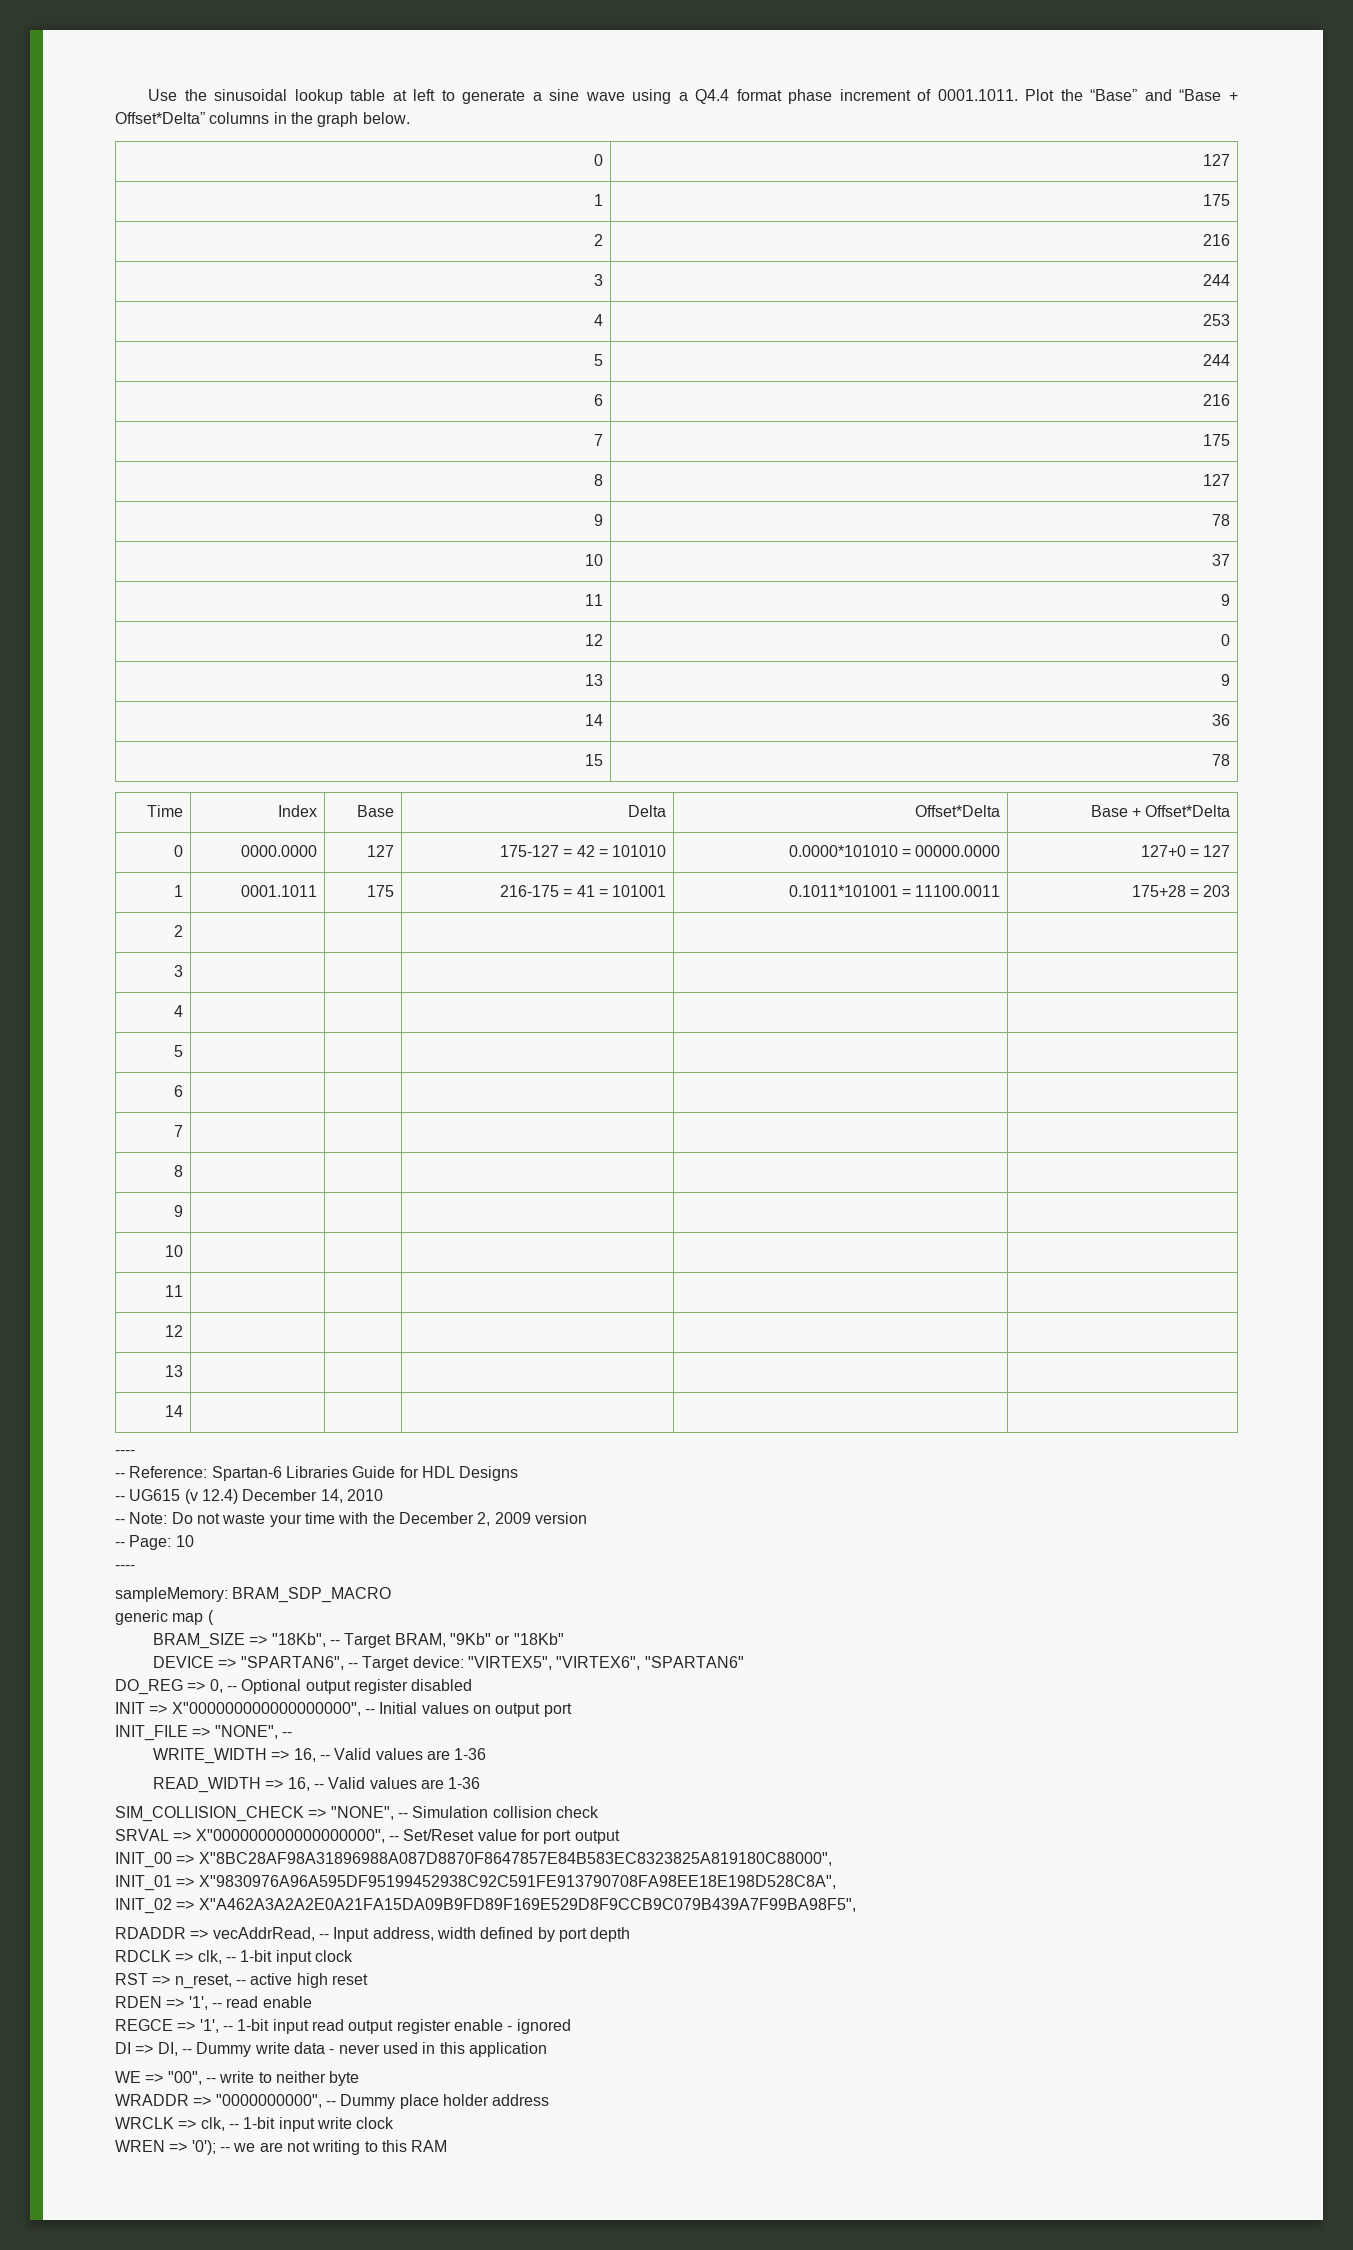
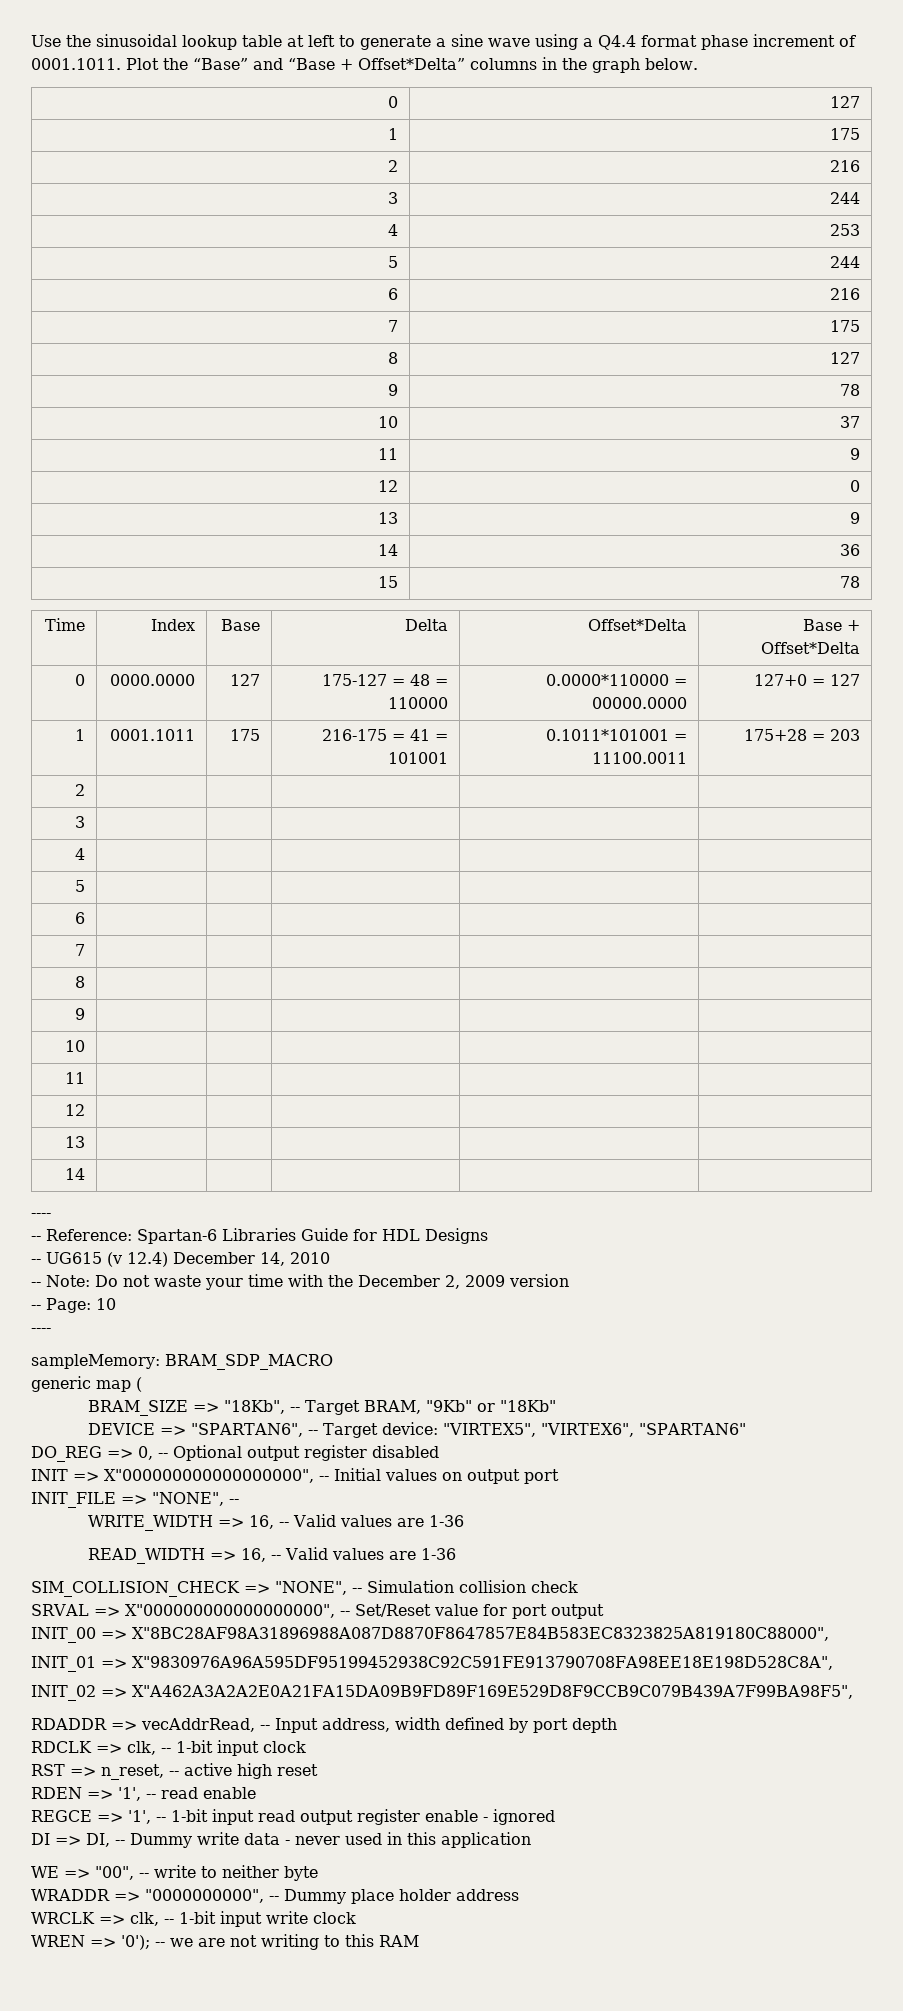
- 0 | 0000.0000 | 127 | 175-127 = 42 = 101010 | 0.0000*101010 = 00000.0000 | 127+0 = 127
+ 0 | 0000.0000 | 127 | 175-127 = 48 = 110000 | 0.0000*110000 = 00000.0000 | 127+0 = 127

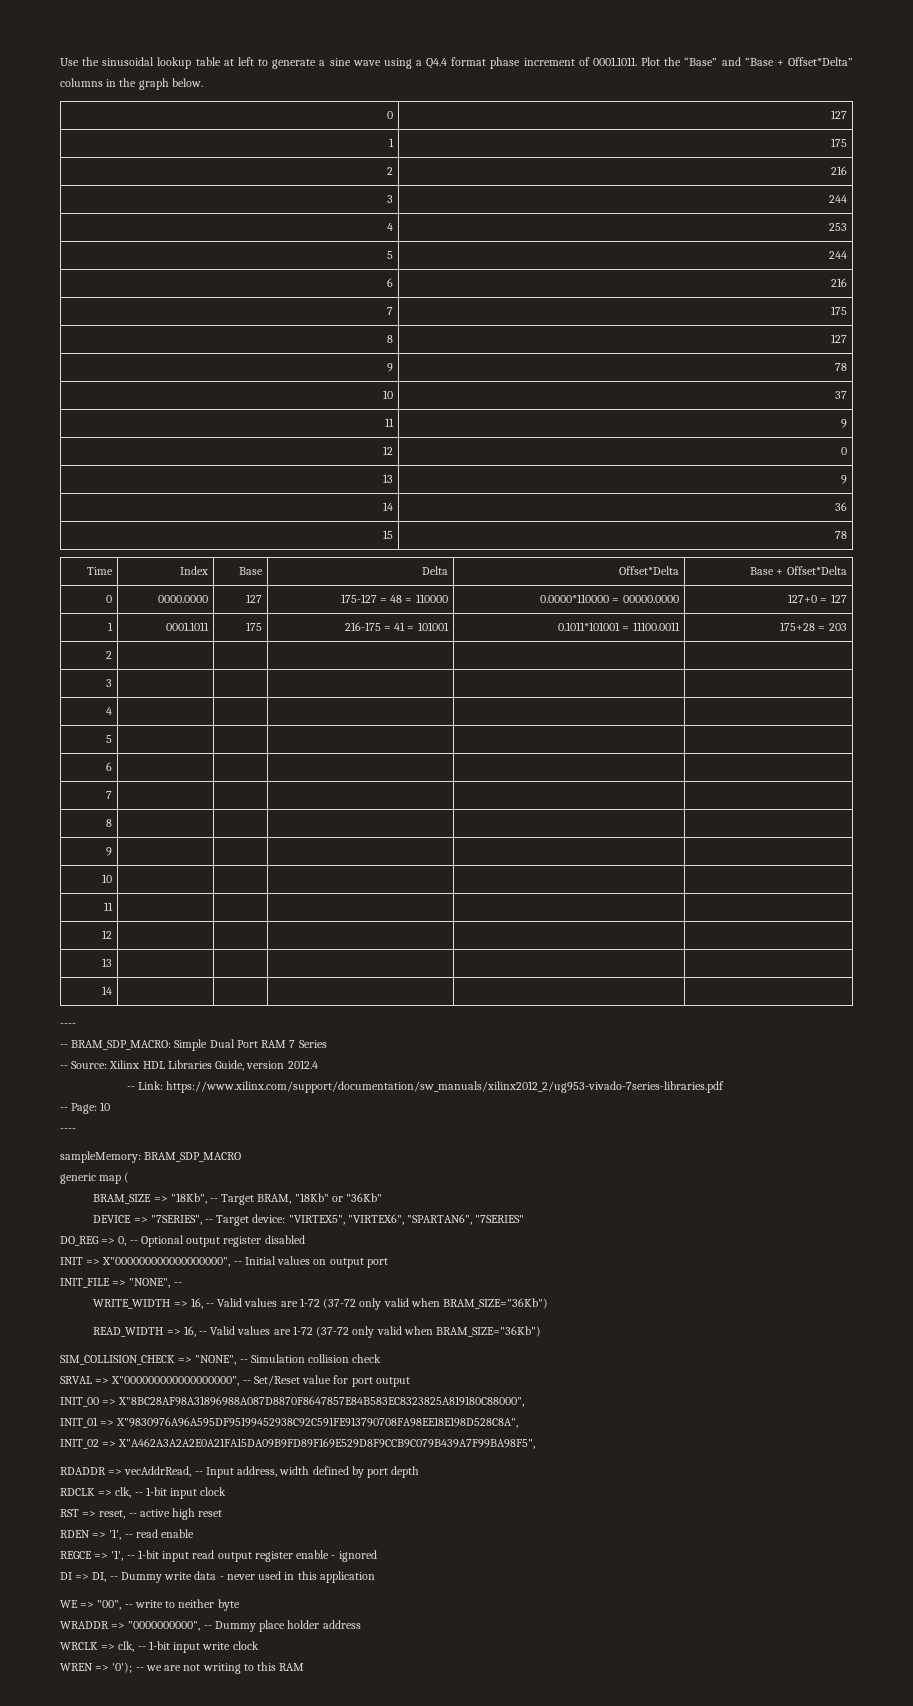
- -- Reference: Spartan-6 Libraries Guide for HDL Designs
- -- UG615 (v 12.4) December 14, 2010
- -- Note: Do not waste your time with the December 2, 2009 version
+ -- BRAM_SDP_MACRO: Simple Dual Port RAM 7 Series
+ -- Source: Xilinx HDL Libraries Guide, version 2012.4
+ -- Link: https://www.xilinx.com/support/documentation/sw_manuals/xilinx2012_2/ug953-vivado-7series-libraries.pdf
- BRAM_SIZE => "18Kb", -- Target BRAM, "9Kb" or "18Kb"
+ BRAM_SIZE => "18Kb", -- Target BRAM, "18Kb" or "36Kb"
- DEVICE => "SPARTAN6", -- Target device: "VIRTEX5", "VIRTEX6", "SPARTAN6"
+ DEVICE => "7SERIES", -- Target device: "VIRTEX5", "VIRTEX6", "SPARTAN6", "7SERIES"
- WRITE_WIDTH => 16, -- Valid values are 1-36
+ WRITE_WIDTH => 16, -- Valid values are 1-72 (37-72 only valid when BRAM_SIZE="36Kb")
- READ_WIDTH => 16, -- Valid values are 1-36
+ READ_WIDTH => 16, -- Valid values are 1-72 (37-72 only valid when BRAM_SIZE="36Kb")
- RST => n_reset, -- active high reset
+ RST => reset, -- active high reset

